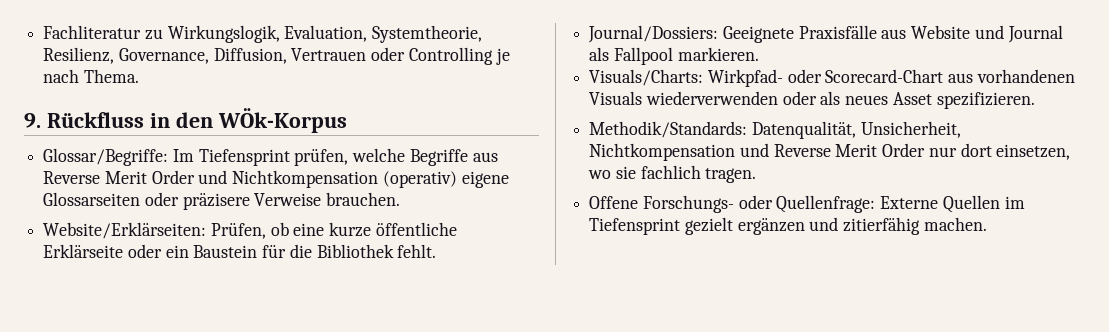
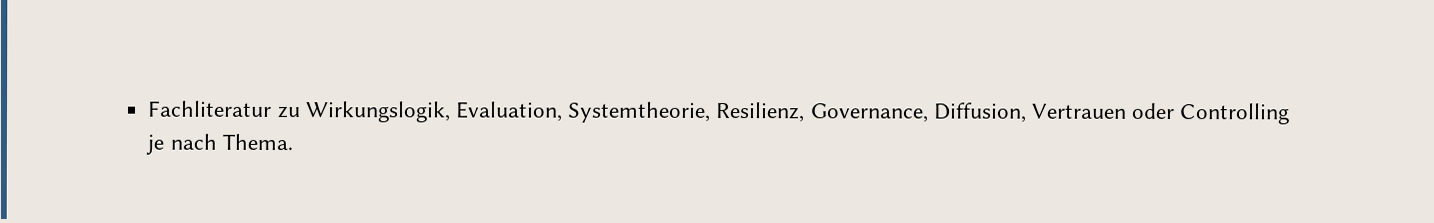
- 9. Rückfluss in den WÖk-Korpus
- Glossar/Begriffe: Im Tiefensprint prüfen, welche Begriffe aus Reverse Merit Order und Nichtkompensation (operativ) eigene Glossarseiten oder präzisere Verweise brauchen.
- Website/Erklärseiten: Prüfen, ob eine kurze öffentliche Erklärseite oder ein Baustein für die Bibliothek fehlt.
- Journal/Dossiers: Geeignete Praxisfälle aus Website und Journal als Fallpool markieren.
- Visuals/Charts: Wirkpfad- oder Scorecard-Chart aus vorhandenen Visuals wiederverwenden oder als neues Asset spezifizieren.
- Methodik/Standards: Datenqualität, Unsicherheit, Nichtkompensation und Reverse Merit Order nur dort einsetzen, wo sie fachlich tragen.
- Offene Forschungs- oder Quellenfrage: Externe Quellen im Tiefensprint gezielt ergänzen und zitierfähig machen.

